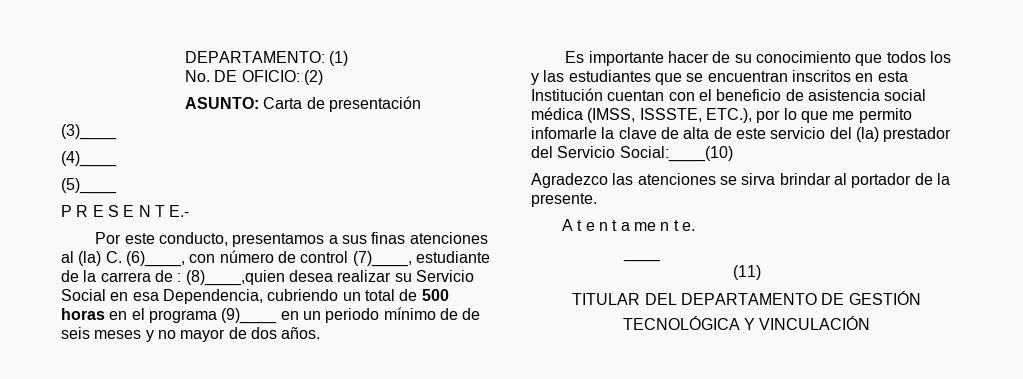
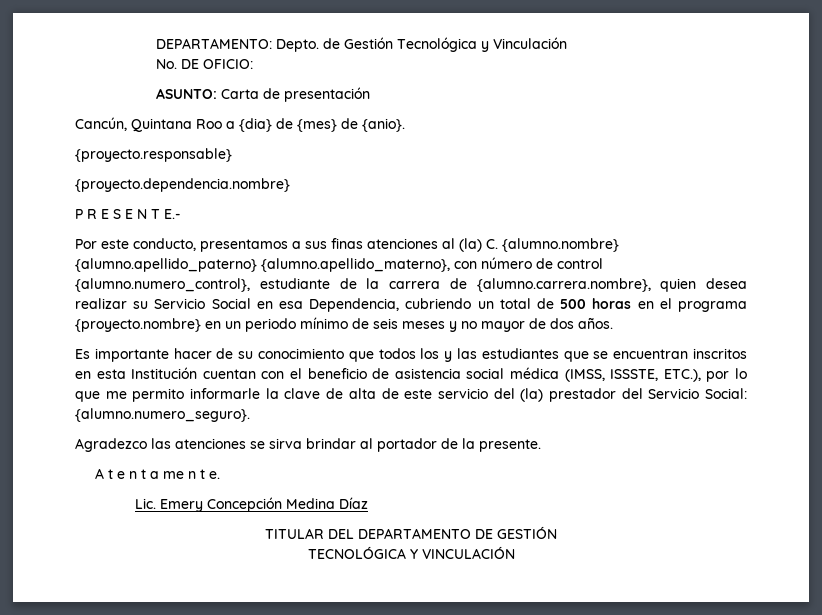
- DEPARTAMENTO: (1)
+ DEPARTAMENTO: Depto. de Gestión Tecnológica y Vinculación
- No. DE OFICIO: (2)
+ No. DE OFICIO:
- (3)____
- (4)____
- (5)____
+ Cancún, Quintana Roo a {dia} de {mes} de {anio}.
+ {proyecto.responsable}
+ {proyecto.dependencia.nombre}
- Por este conducto, presentamos a sus finas atenciones al (la) C. (6)____, con número de control (7)____, estudiante de la carrera de : (8)____,quien desea realizar su Servicio Social en esa Dependencia, cubriendo un total de 500 horas en el programa (9)____ en un periodo mínimo de de seis meses y no mayor de dos años.
+ Por este conducto, presentamos a sus finas atenciones al (la) C. {alumno.nombre} {alumno.apellido_paterno} {alumno.apellido_materno}, con número de control {alumno.numero_control}, estudiante de la carrera de {alumno.carrera.nombre}, quien desea realizar su Servicio Social en esa Dependencia, cubriendo un total de 500 horas en el programa {proyecto.nombre} en un periodo mínimo de seis meses y no mayor de dos años.
- Es importante hacer de su conocimiento que todos los y las estudiantes que se encuentran inscritos en esta Institución cuentan con el beneficio de asistencia social médica (IMSS, ISSSTE, ETC.), por lo que me permito infomarle la clave de alta de este servicio del (la) prestador del Servicio Social:____(10)
+ Es importante hacer de su conocimiento que todos los y las estudiantes que se encuentran inscritos en esta Institución cuentan con el beneficio de asistencia social médica (IMSS, ISSSTE, ETC.), por lo que me permito informarle la clave de alta de este servicio del (la) prestador del Servicio Social: {alumno.numero_seguro}.
- ____
- (11)
+ Lic. Emery Concepción Medina Díaz

